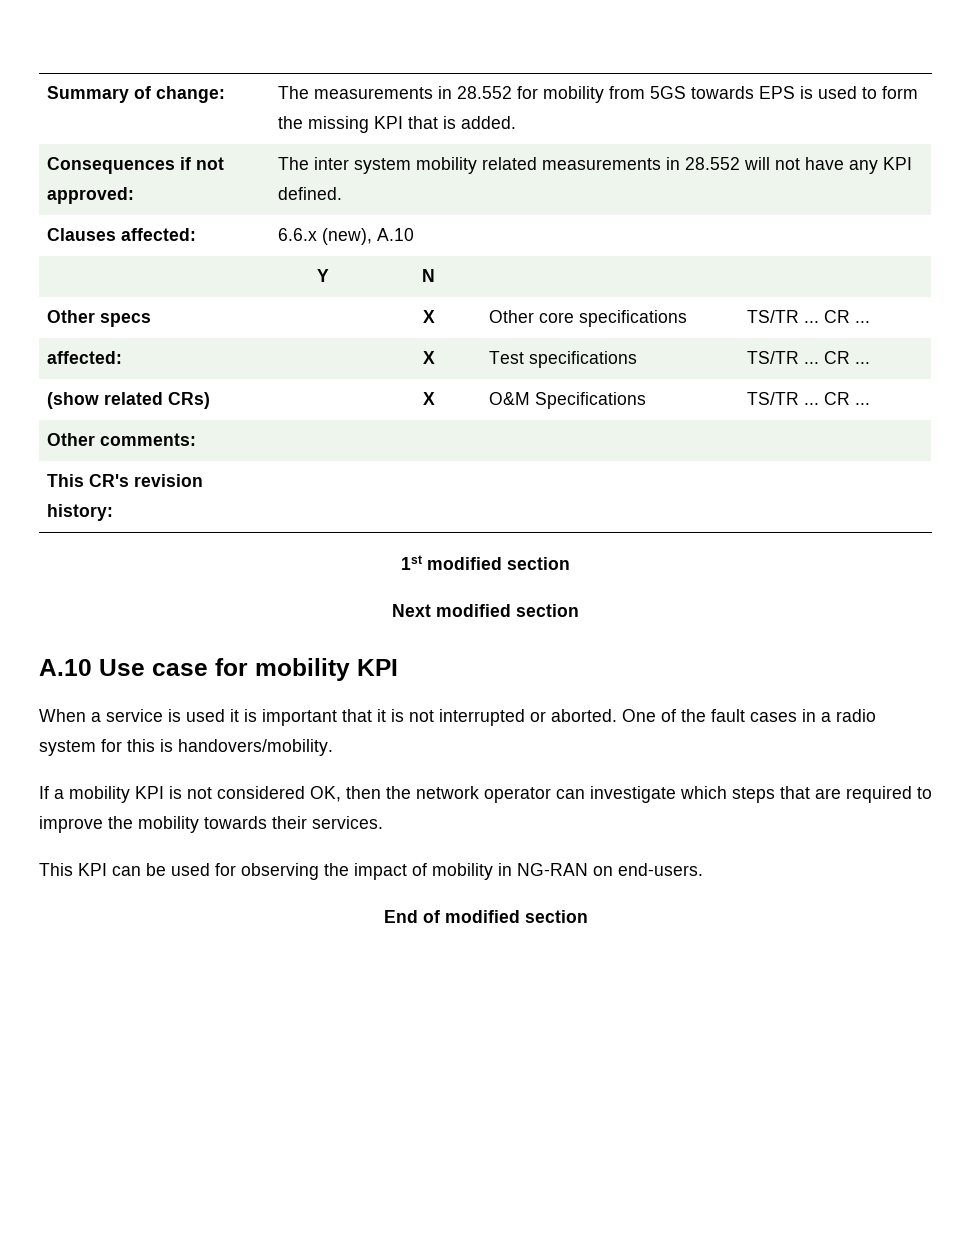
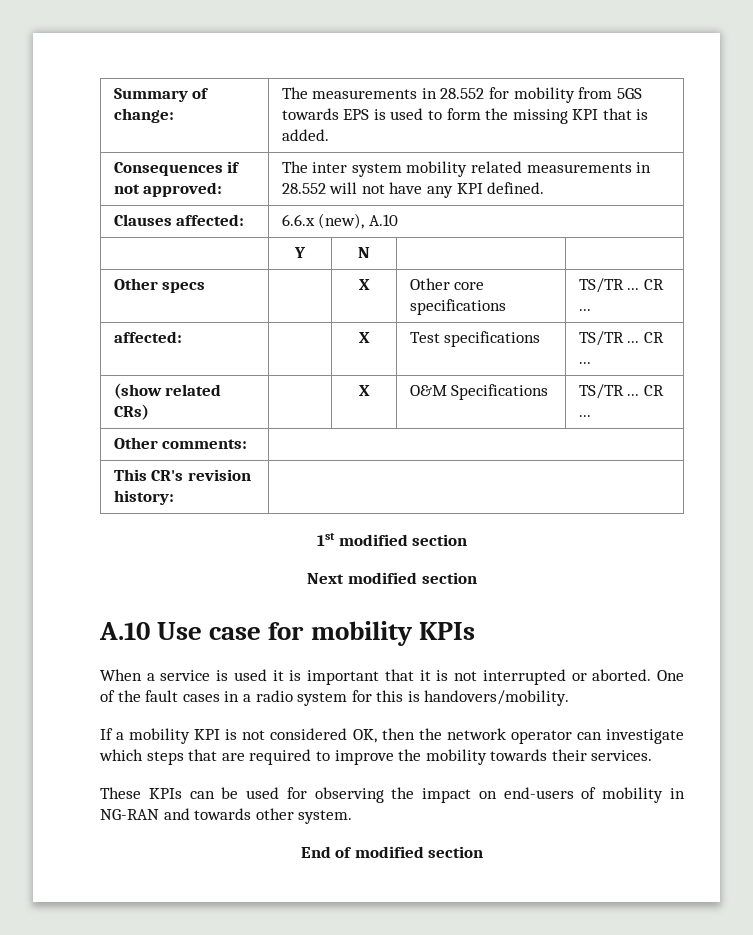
- A.10 Use case for mobility KPI
+ A.10 Use case for mobility KPIs
- This KPI can be used for observing the impact of mobility in NG-RAN on end-users.
+ These KPIs can be used for observing the impact on end-users of mobility in NG-RAN and towards other system.

